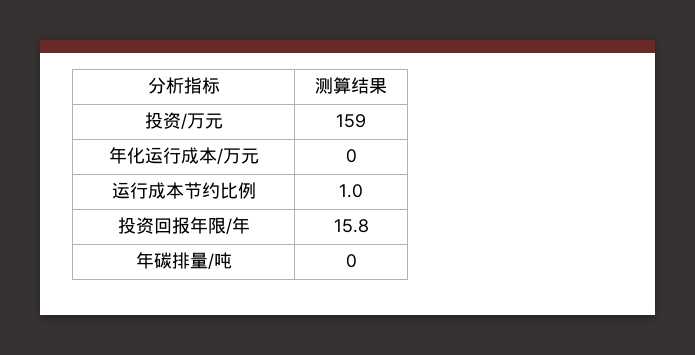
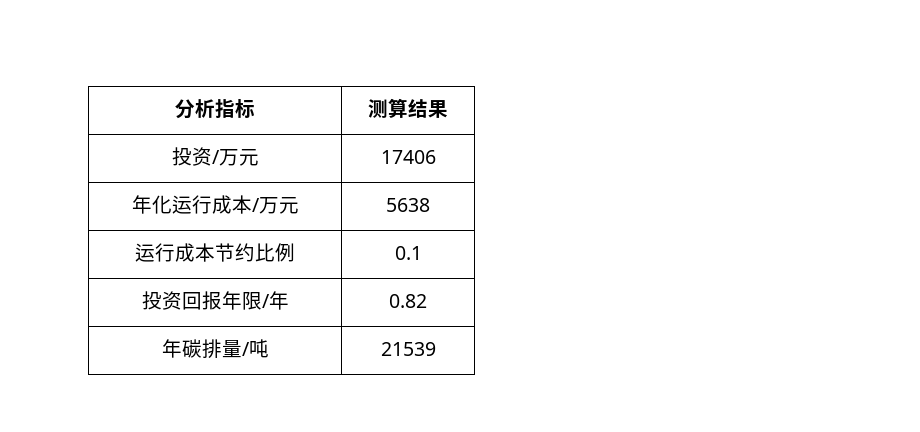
- 投资/万元 | 159
+ 投资/万元 | 17406
- 年化运行成本/万元 | 0
+ 年化运行成本/万元 | 5638
- 运行成本节约比例 | 1.0
+ 运行成本节约比例 | 0.1
- 投资回报年限/年 | 15.8
+ 投资回报年限/年 | 0.82
- 年碳排量/吨 | 0
+ 年碳排量/吨 | 21539

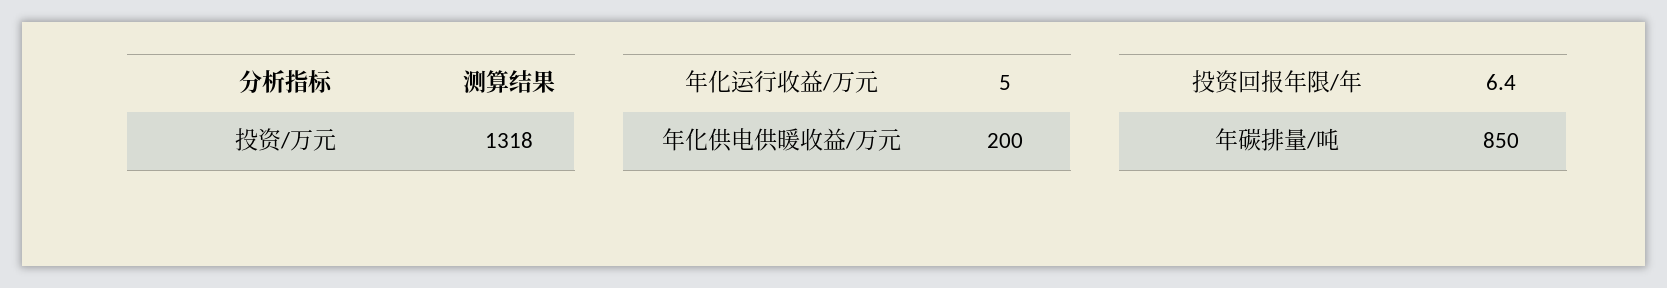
- 投资/万元 | 17406
+ 投资/万元 | 1318
- 年化运行成本/万元 | 5638
- 运行成本节约比例 | 0.1
+ 年化运行收益/万元 | 5
+ 年化供电供暖收益/万元 | 200
- 投资回报年限/年 | 0.82
+ 投资回报年限/年 | 6.4
- 年碳排量/吨 | 21539
+ 年碳排量/吨 | 850

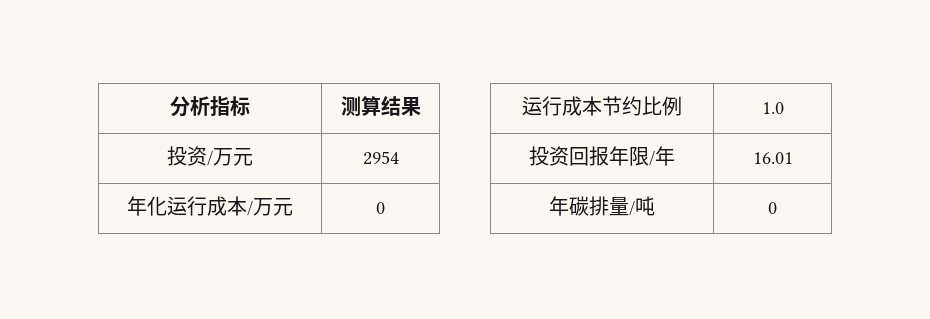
- 投资/万元 | 1318
+ 投资/万元 | 2954
- 年化运行收益/万元 | 5
- 年化供电供暖收益/万元 | 200
+ 年化运行成本/万元 | 0
+ 运行成本节约比例 | 1.0
- 投资回报年限/年 | 6.4
+ 投资回报年限/年 | 16.01
- 年碳排量/吨 | 850
+ 年碳排量/吨 | 0

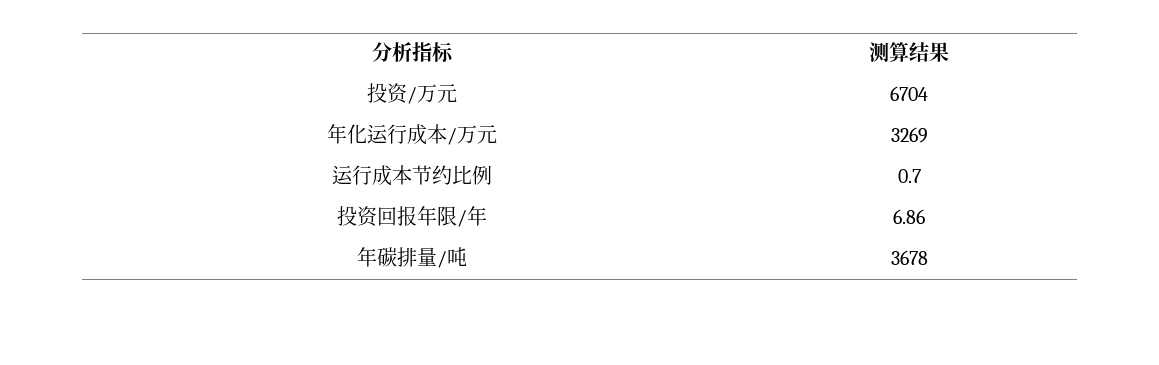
- 投资/万元 | 2954
+ 投资/万元 | 6704
- 年化运行成本/万元 | 0
+ 年化运行成本/万元 | 3269
- 运行成本节约比例 | 1.0
+ 运行成本节约比例 | 0.7
- 投资回报年限/年 | 16.01
+ 投资回报年限/年 | 6.86
- 年碳排量/吨 | 0
+ 年碳排量/吨 | 3678

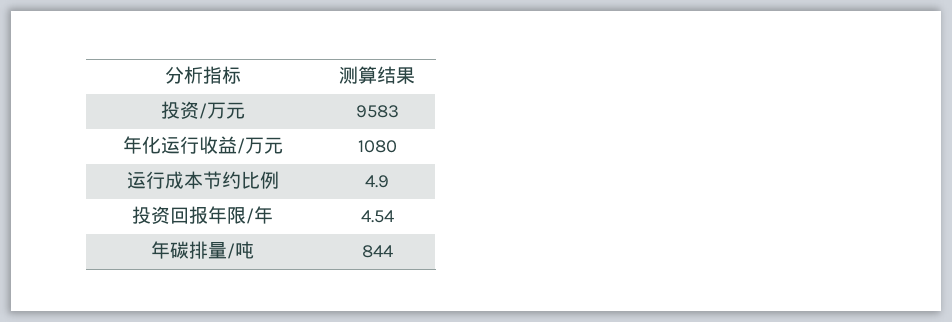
- 投资/万元 | 6704
+ 投资/万元 | 9583
- 年化运行成本/万元 | 3269
+ 年化运行收益/万元 | 1080
- 运行成本节约比例 | 0.7
+ 运行成本节约比例 | 4.9
- 投资回报年限/年 | 6.86
+ 投资回报年限/年 | 4.54
- 年碳排量/吨 | 3678
+ 年碳排量/吨 | 844

